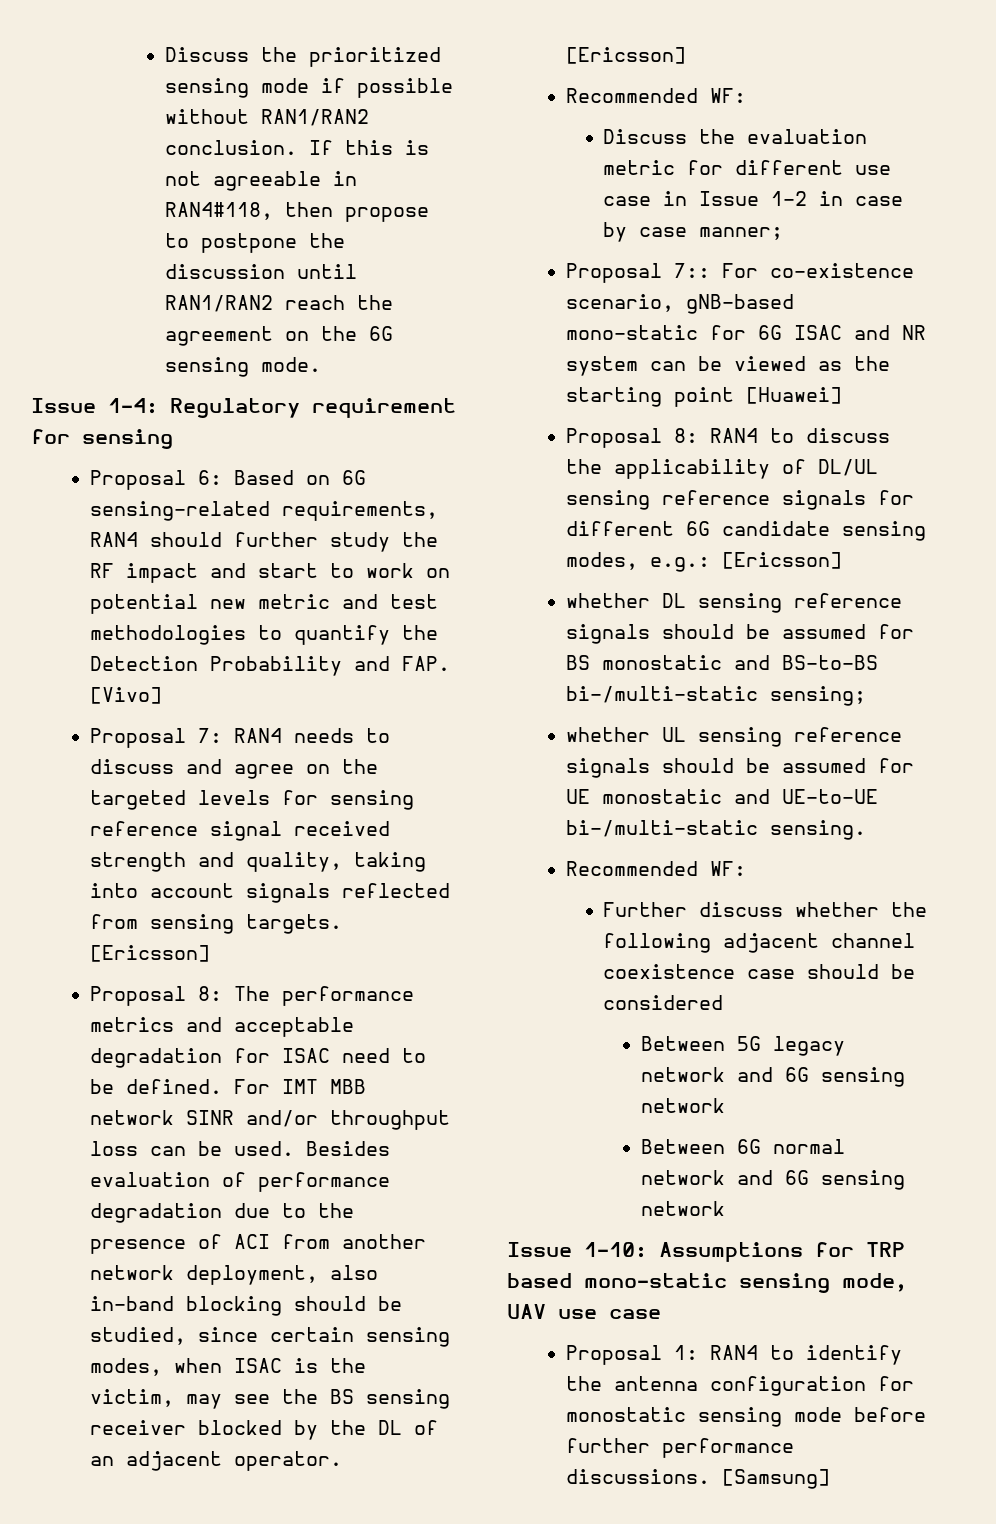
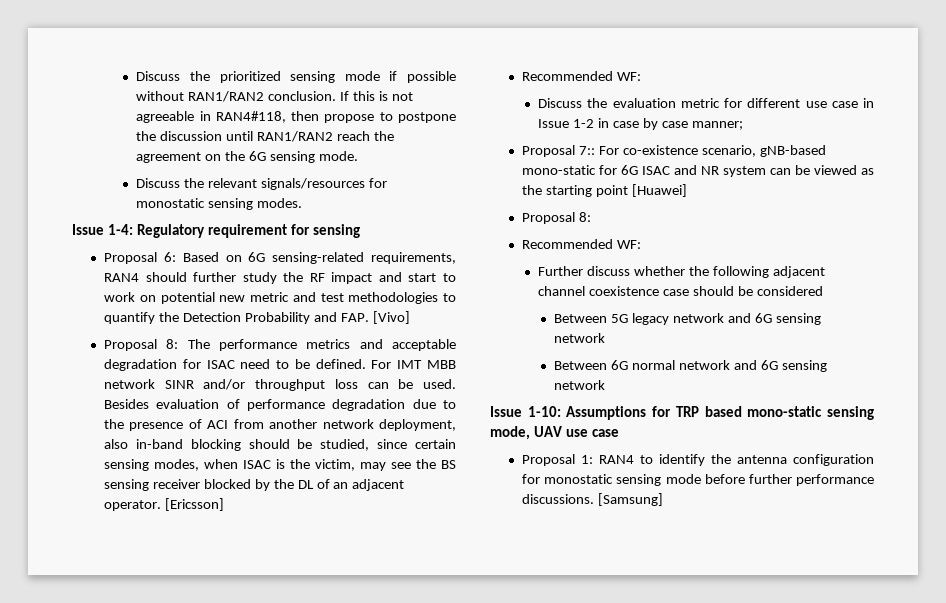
+ Discuss the relevant signals/resources for monostatic sensing modes.
- Proposal 7: RAN4 needs to discuss and agree on the targeted levels for sensing reference signal received strength and quality, taking into account signals reflected from sensing targets. [Ericsson]
  Proposal 7:: For co-existence scenario, gNB-based mono-static for 6G ISAC and NR system can be viewed as the starting point [Huawei]
- Proposal 8: RAN4 to discuss the applicability of DL/UL sensing reference signals for different 6G candidate sensing modes, e.g.: [Ericsson]
- whether DL sensing reference signals should be assumed for BS monostatic and BS-to-BS bi-/multi-static sensing;
- whether UL sensing reference signals should be assumed for UE monostatic and UE-to-UE bi-/multi-static sensing.
+ Proposal 8:

